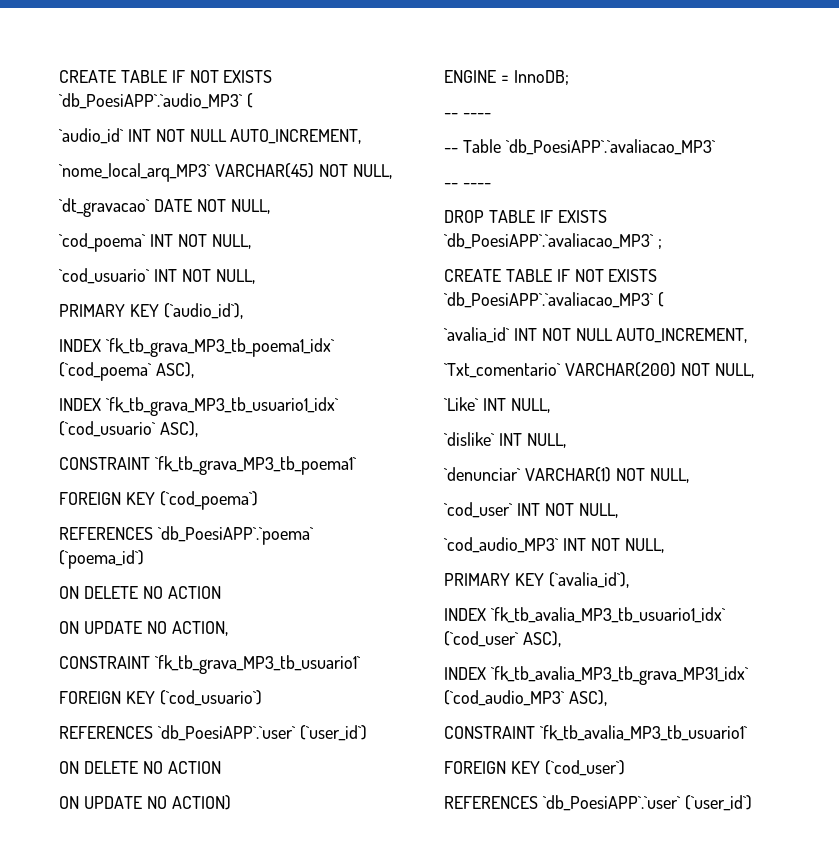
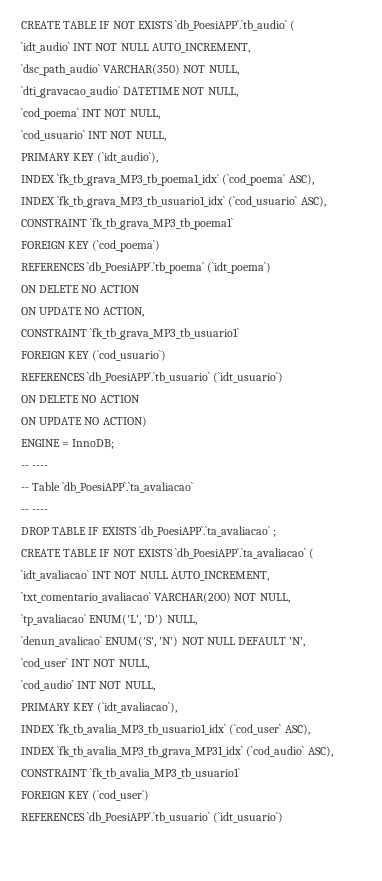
- CREATE TABLE IF NOT EXISTS `db_PoesiAPP`.`audio_MP3` (
- `audio_id` INT NOT NULL AUTO_INCREMENT,
- `nome_local_arq_MP3` VARCHAR(45) NOT NULL,
- `dt_gravacao` DATE NOT NULL,
+ CREATE TABLE IF NOT EXISTS `db_PoesiAPP`.`tb_audio` (
+ `idt_audio` INT NOT NULL AUTO_INCREMENT,
+ `dsc_path_audio` VARCHAR(350) NOT NULL,
+ `dti_gravacao_audio` DATETIME NOT NULL,
- PRIMARY KEY (`audio_id`),
+ PRIMARY KEY (`idt_audio`),
- REFERENCES `db_PoesiAPP`.`poema` (`poema_id`)
+ REFERENCES `db_PoesiAPP`.`tb_poema` (`idt_poema`)
  FOREIGN KEY (`cod_usuario`)
- REFERENCES `db_PoesiAPP`.`user` (`user_id`)
+ REFERENCES `db_PoesiAPP`.`tb_usuario` (`idt_usuario`)
- -- Table `db_PoesiAPP`.`avaliacao_MP3`
+ -- Table `db_PoesiAPP`.`ta_avaliacao`
- DROP TABLE IF EXISTS `db_PoesiAPP`.`avaliacao_MP3` ;
+ DROP TABLE IF EXISTS `db_PoesiAPP`.`ta_avaliacao` ;
- CREATE TABLE IF NOT EXISTS `db_PoesiAPP`.`avaliacao_MP3` (
- `avalia_id` INT NOT NULL AUTO_INCREMENT,
- `Txt_comentario` VARCHAR(200) NOT NULL,
+ CREATE TABLE IF NOT EXISTS `db_PoesiAPP`.`ta_avaliacao` (
+ `idt_avaliacao` INT NOT NULL AUTO_INCREMENT,
+ `txt_comentario_avaliacao` VARCHAR(200) NOT NULL,
- `Like` INT NULL,
- `dislike` INT NULL,
- `denunciar` VARCHAR(1) NOT NULL,
+ `tp_avaliacao` ENUM('L', 'D') NULL,
+ `denun_avalicao` ENUM('S', 'N') NOT NULL DEFAULT 'N',
- `cod_audio_MP3` INT NOT NULL,
- PRIMARY KEY (`avalia_id`),
+ `cod_audio` INT NOT NULL,
+ PRIMARY KEY (`idt_avaliacao`),
- INDEX `fk_tb_avalia_MP3_tb_grava_MP31_idx` (`cod_audio_MP3` ASC),
+ INDEX `fk_tb_avalia_MP3_tb_grava_MP31_idx` (`cod_audio` ASC),
  FOREIGN KEY (`cod_user`)
- REFERENCES `db_PoesiAPP`.`user` (`user_id`)
+ REFERENCES `db_PoesiAPP`.`tb_usuario` (`idt_usuario`)

